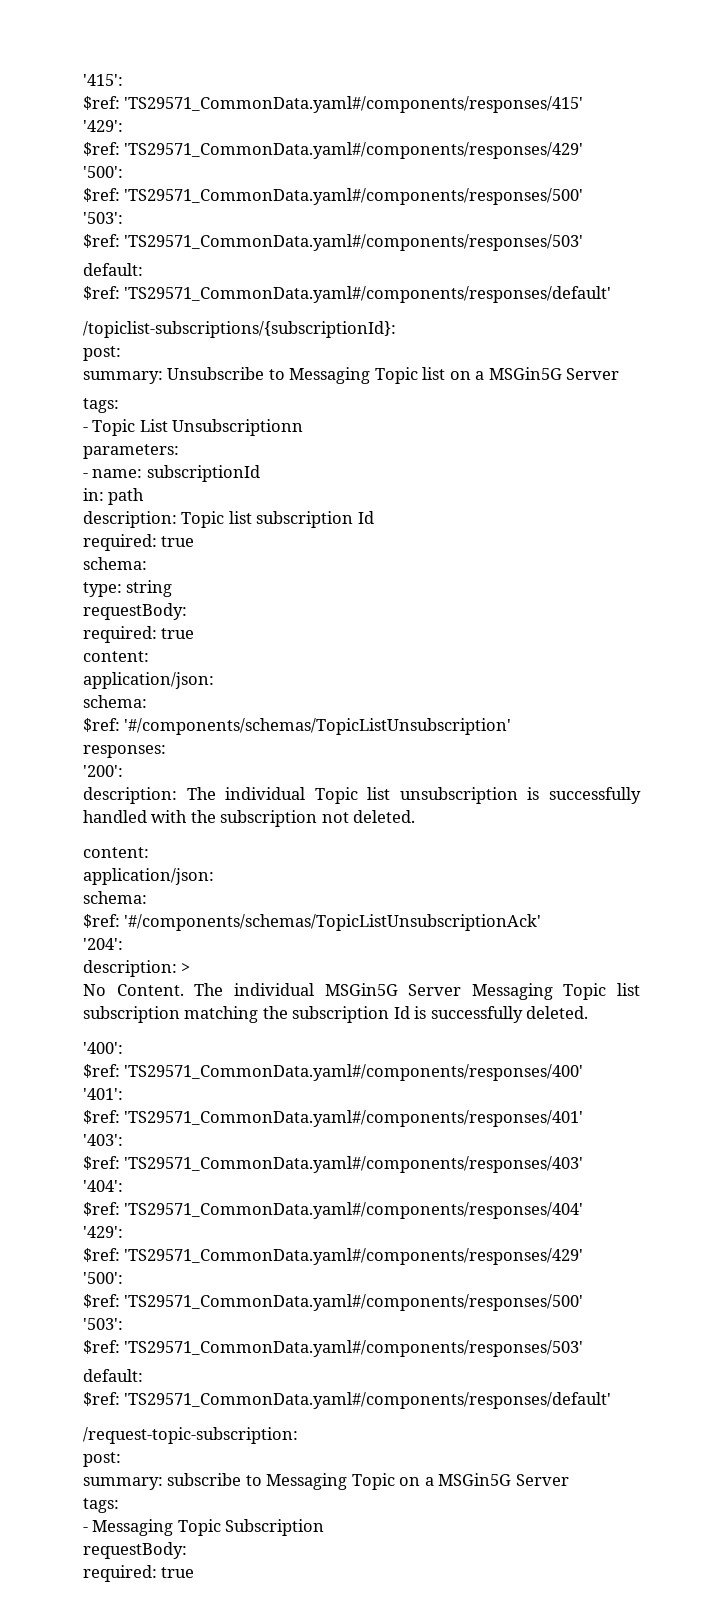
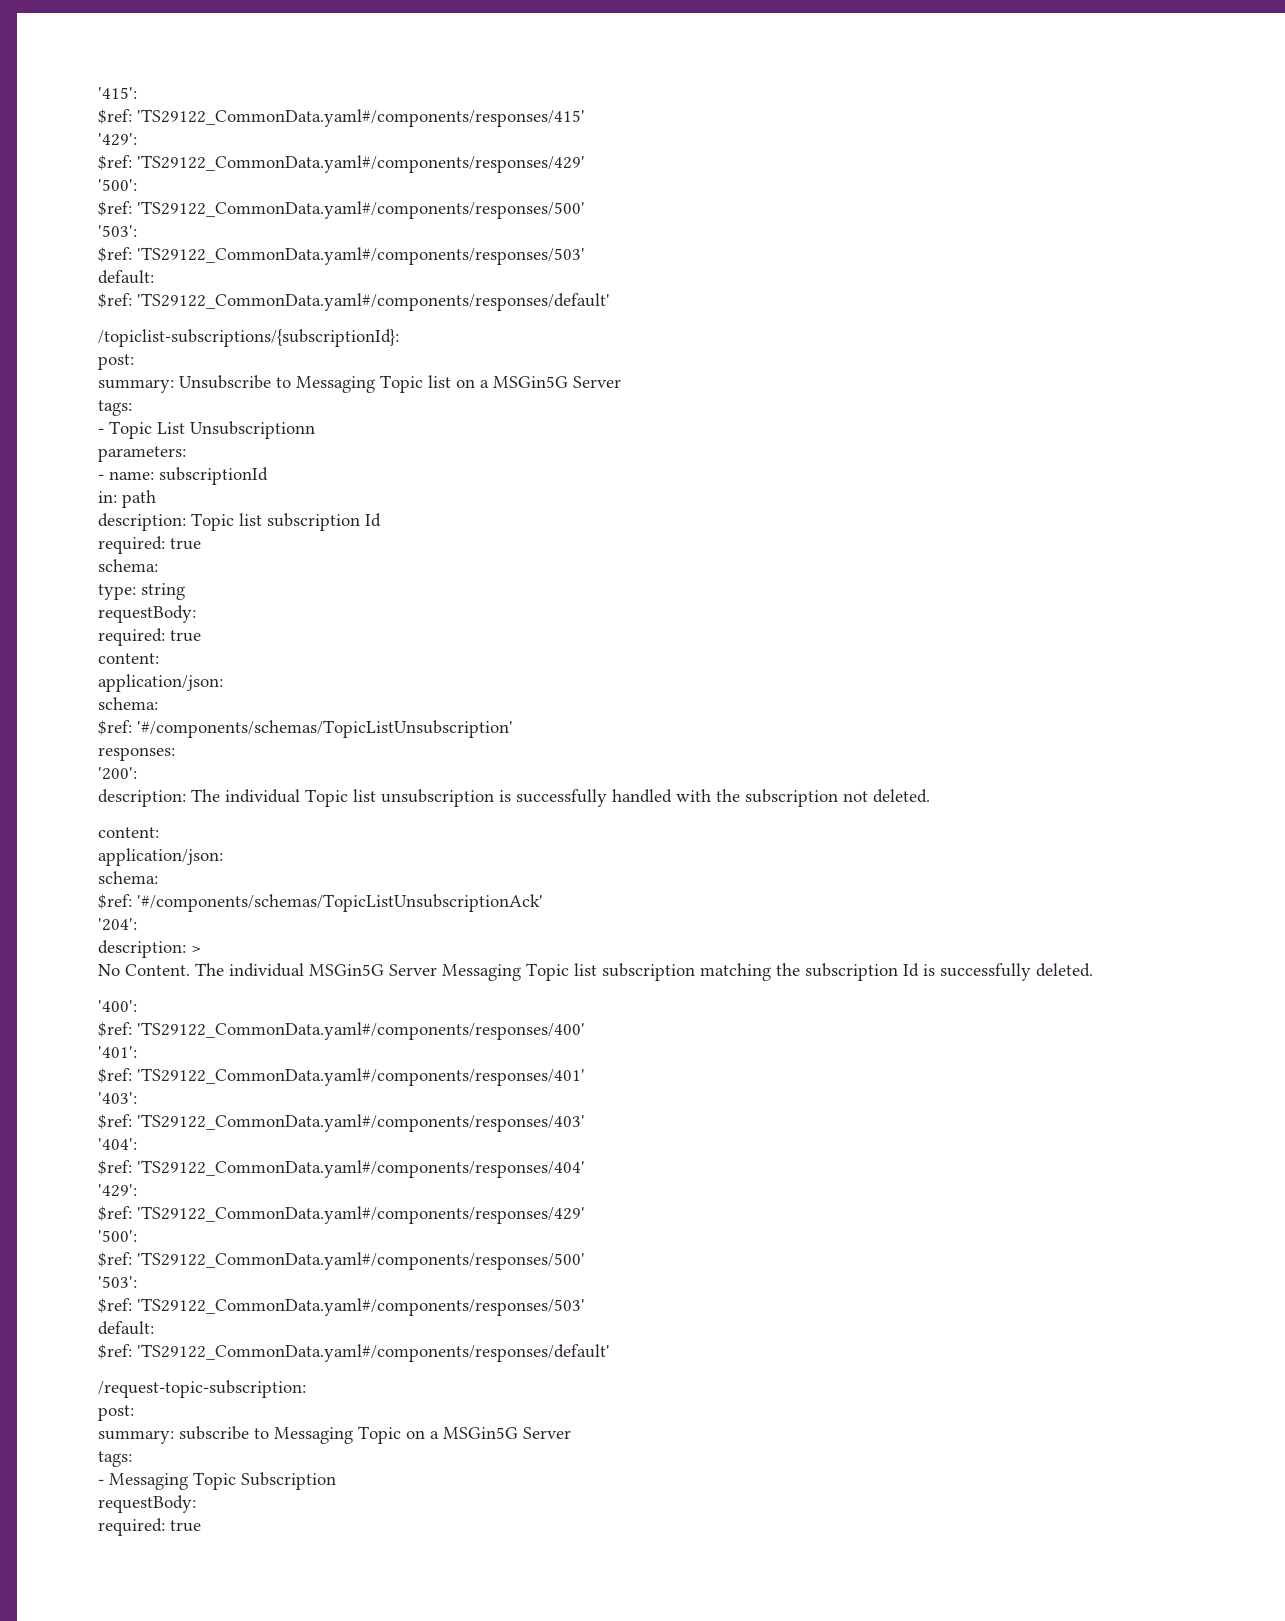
- $ref: 'TS29571_CommonData.yaml#/components/responses/415'
+ $ref: 'TS29122_CommonData.yaml#/components/responses/415'
  '429':
- $ref: 'TS29571_CommonData.yaml#/components/responses/429'
+ $ref: 'TS29122_CommonData.yaml#/components/responses/429'
  '500':
- $ref: 'TS29571_CommonData.yaml#/components/responses/500'
+ $ref: 'TS29122_CommonData.yaml#/components/responses/500'
  '503':
- $ref: 'TS29571_CommonData.yaml#/components/responses/503'
+ $ref: 'TS29122_CommonData.yaml#/components/responses/503'
  default:
- $ref: 'TS29571_CommonData.yaml#/components/responses/default'
+ $ref: 'TS29122_CommonData.yaml#/components/responses/default'
- $ref: 'TS29571_CommonData.yaml#/components/responses/400'
+ $ref: 'TS29122_CommonData.yaml#/components/responses/400'
- $ref: 'TS29571_CommonData.yaml#/components/responses/401'
+ $ref: 'TS29122_CommonData.yaml#/components/responses/401'
- $ref: 'TS29571_CommonData.yaml#/components/responses/403'
+ $ref: 'TS29122_CommonData.yaml#/components/responses/403'
- $ref: 'TS29571_CommonData.yaml#/components/responses/404'
+ $ref: 'TS29122_CommonData.yaml#/components/responses/404'
  '429':
- $ref: 'TS29571_CommonData.yaml#/components/responses/429'
+ $ref: 'TS29122_CommonData.yaml#/components/responses/429'
  '500':
- $ref: 'TS29571_CommonData.yaml#/components/responses/500'
+ $ref: 'TS29122_CommonData.yaml#/components/responses/500'
  '503':
- $ref: 'TS29571_CommonData.yaml#/components/responses/503'
+ $ref: 'TS29122_CommonData.yaml#/components/responses/503'
  default:
- $ref: 'TS29571_CommonData.yaml#/components/responses/default'
+ $ref: 'TS29122_CommonData.yaml#/components/responses/default'

